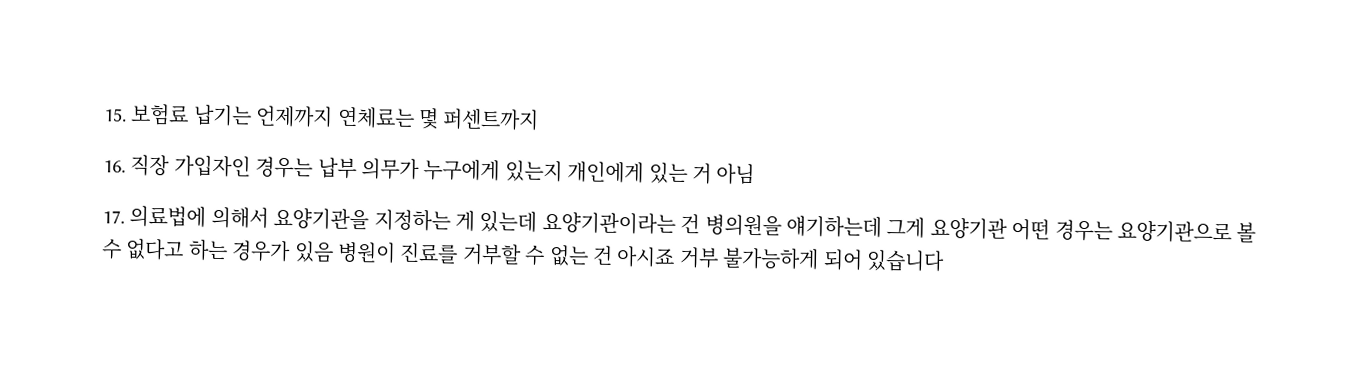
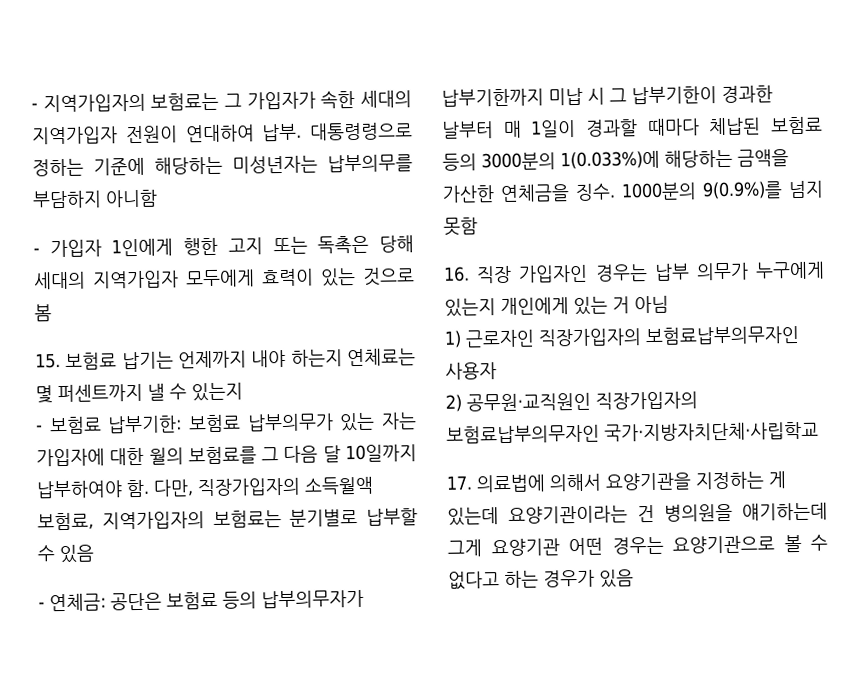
+ - 지역가입자의 보험료는 그 가입자가 속한 세대의 지역가입자 전원이 연대하여 납부. 대통령령으로 정하는 기준에 해당하는 미성년자는 납부의무를 부담하지 아니함
+ - 가입자 1인에게 행한 고지 또는 독촉은 당해 세대의 지역가입자 모두에게 효력이 있는 것으로 봄
- 15. 보험료 납기는 언제까지 연체료는 몇 퍼센트까지
+ 15. 보험료 납기는 언제까지 내야 하는지 연체료는 몇 퍼센트까지 낼 수 있는지
+ - 보험료 납부기한: 보험료 납부의무가 있는 자는 가입자에 대한 월의 보험료를 그 다음 달 10일까지 납부하여야 함. 다만, 직장가입자의 소득월액 보험료, 지역가입자의 보험료는 분기별로 납부할 수 있음
+ - 연체금: 공단은 보험료 등의 납부의무자가 납부기한까지 미납 시 그 납부기한이 경과한 날부터 매 1일이 경과할 때마다 체납된 보험료 등의 3000분의 1(0.033%)에 해당하는 금액을 가산한 연체금을 징수. 1000분의 9(0.9%)를 넘지 못함
+ 1) 근로자인 직장가입자의 보험료납부의무자인 사용자
+ 2) 공무원·교직원인 직장가입자의 보험료납부의무자인 국가·지방자치단체·사립학교
- 17. 의료법에 의해서 요양기관을 지정하는 게 있는데 요양기관이라는 건 병의원을 얘기하는데 그게 요양기관 어떤 경우는 요양기관으로 볼 수 없다고 하는 경우가 있음 병원이 진료를 거부할 수 없는 건 아시죠 거부 불가능하게 되어 있습니다
+ 17. 의료법에 의해서 요양기관을 지정하는 게 있는데 요양기관이라는 건 병의원을 얘기하는데 그게 요양기관 어떤 경우는 요양기관으로 볼 수 없다고 하는 경우가 있음

